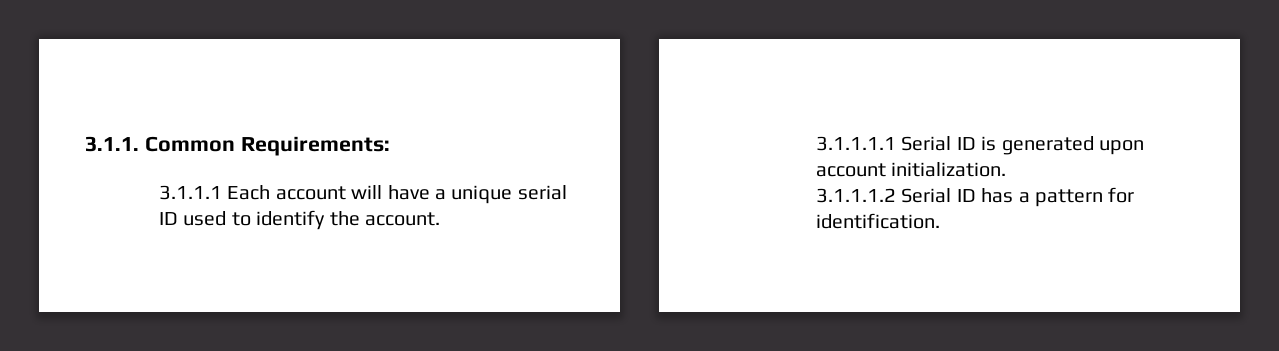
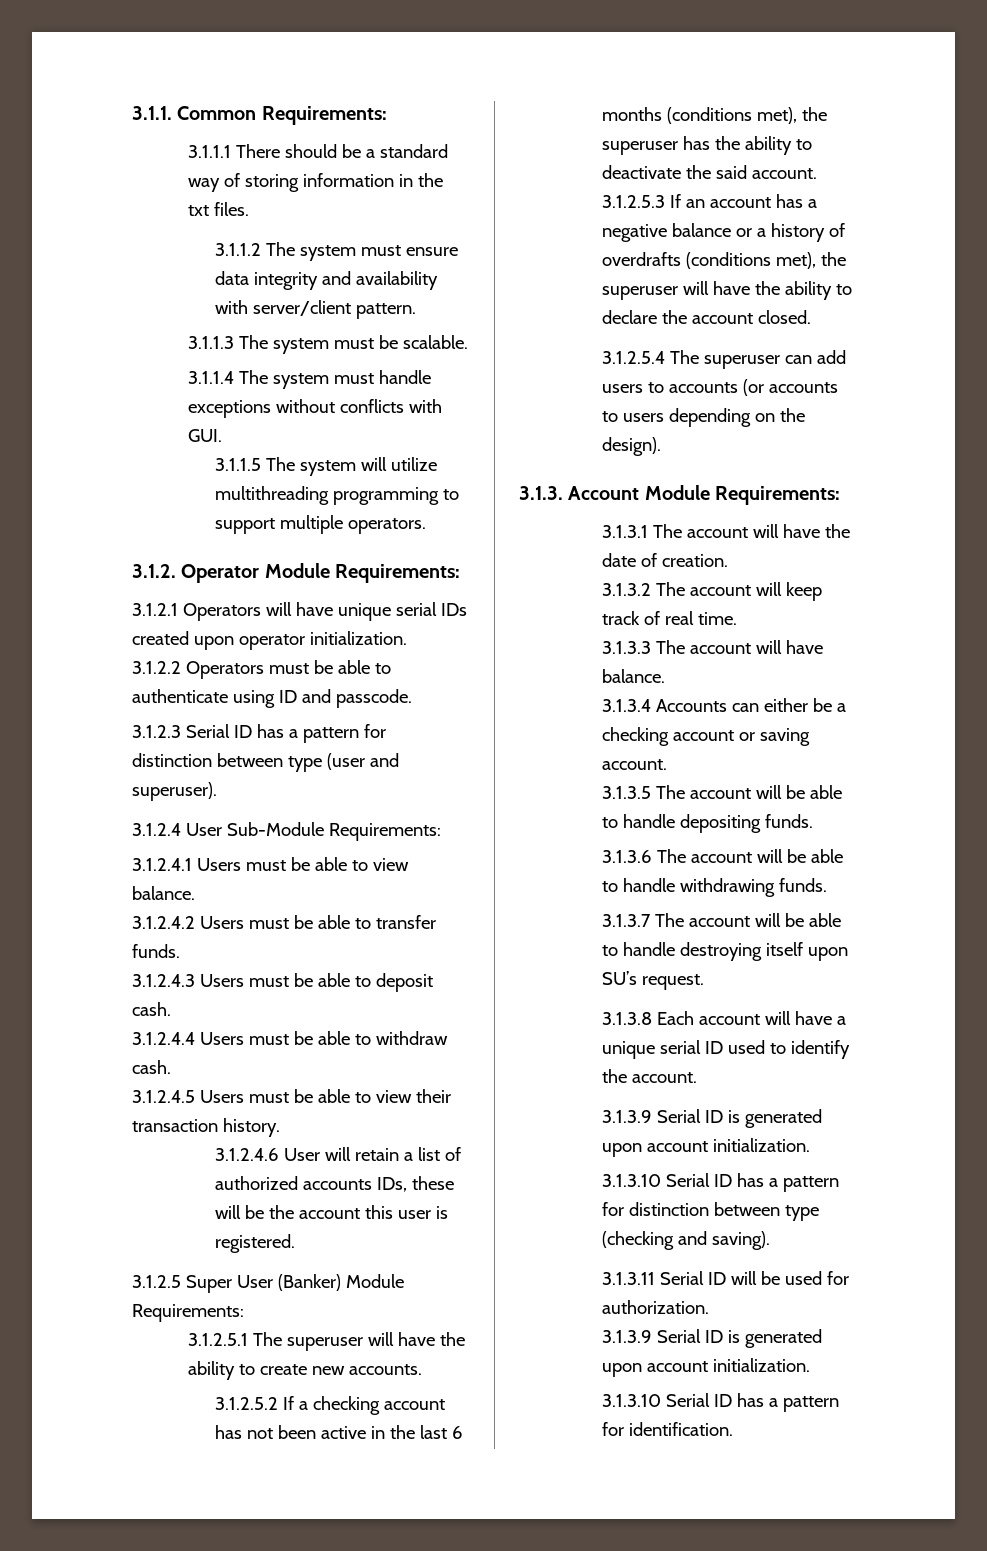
- 3.1.1.1 Each account will have a unique serial ID used to identify the account.
- 3.1.1.1.1 Serial ID is generated upon account initialization.
- 3.1.1.1.2 Serial ID has a pattern for identification.
+ 3.1.1.1 There should be a standard way of storing information in the txt files.
+ 3.1.1.2 The system must ensure data integrity and availability with server/client pattern.
+ 3.1.1.3 The system must be scalable.
+ 3.1.1.4 The system must handle exceptions without conflicts with GUI.
+ 3.1.1.5 The system will utilize multithreading programming to support multiple operators.
+ 3.1.2. Operator Module Requirements:
+ 3.1.2.1 Operators will have unique serial IDs created upon operator initialization.
+ 3.1.2.2 Operators must be able to authenticate using ID and passcode.
+ 3.1.2.3 Serial ID has a pattern for distinction between type (user and superuser).
+ 3.1.2.4 User Sub-Module Requirements:
+ 3.1.2.4.1 Users must be able to view balance.
+ 3.1.2.4.2 Users must be able to transfer funds.
+ 3.1.2.4.3 Users must be able to deposit cash.
+ 3.1.2.4.4 Users must be able to withdraw cash.
+ 3.1.2.4.5 Users must be able to view their transaction history.
+ 3.1.2.4.6 User will retain a list of authorized accounts IDs, these will be the account this user is registered.
+ 3.1.2.5 Super User (Banker) Module Requirements:
+ 3.1.2.5.1 The superuser will have the ability to create new accounts.
+ 3.1.2.5.2 If a checking account has not been active in the last 6 months (conditions met), the superuser has the ability to deactivate the said account. 3.1.2.5.3 If an account has a negative balance or a history of overdrafts (conditions met), the superuser will have the ability to declare the account closed.
+ 3.1.2.5.4 The superuser can add users to accounts (or accounts to users depending on the design).
+ 3.1.3. Account Module Requirements:
+ 3.1.3.1 The account will have the date of creation.
+ 3.1.3.2 The account will keep track of real time.
+ 3.1.3.3 The account will have balance.
+ 3.1.3.4 Accounts can either be a checking account or saving account.
+ 3.1.3.5 The account will be able to handle depositing funds.
+ 3.1.3.6 The account will be able to handle withdrawing funds.
+ 3.1.3.7 The account will be able to handle destroying itself upon SU’s request.
+ 3.1.3.8 Each account will have a unique serial ID used to identify the account.
+ 3.1.3.9 Serial ID is generated upon account initialization.
+ 3.1.3.10 Serial ID has a pattern for distinction between type (checking and saving).
+ 3.1.3.11 Serial ID will be used for authorization.
+ 3.1.3.9 Serial ID is generated upon account initialization.
+ 3.1.3.10 Serial ID has a pattern for identification.

